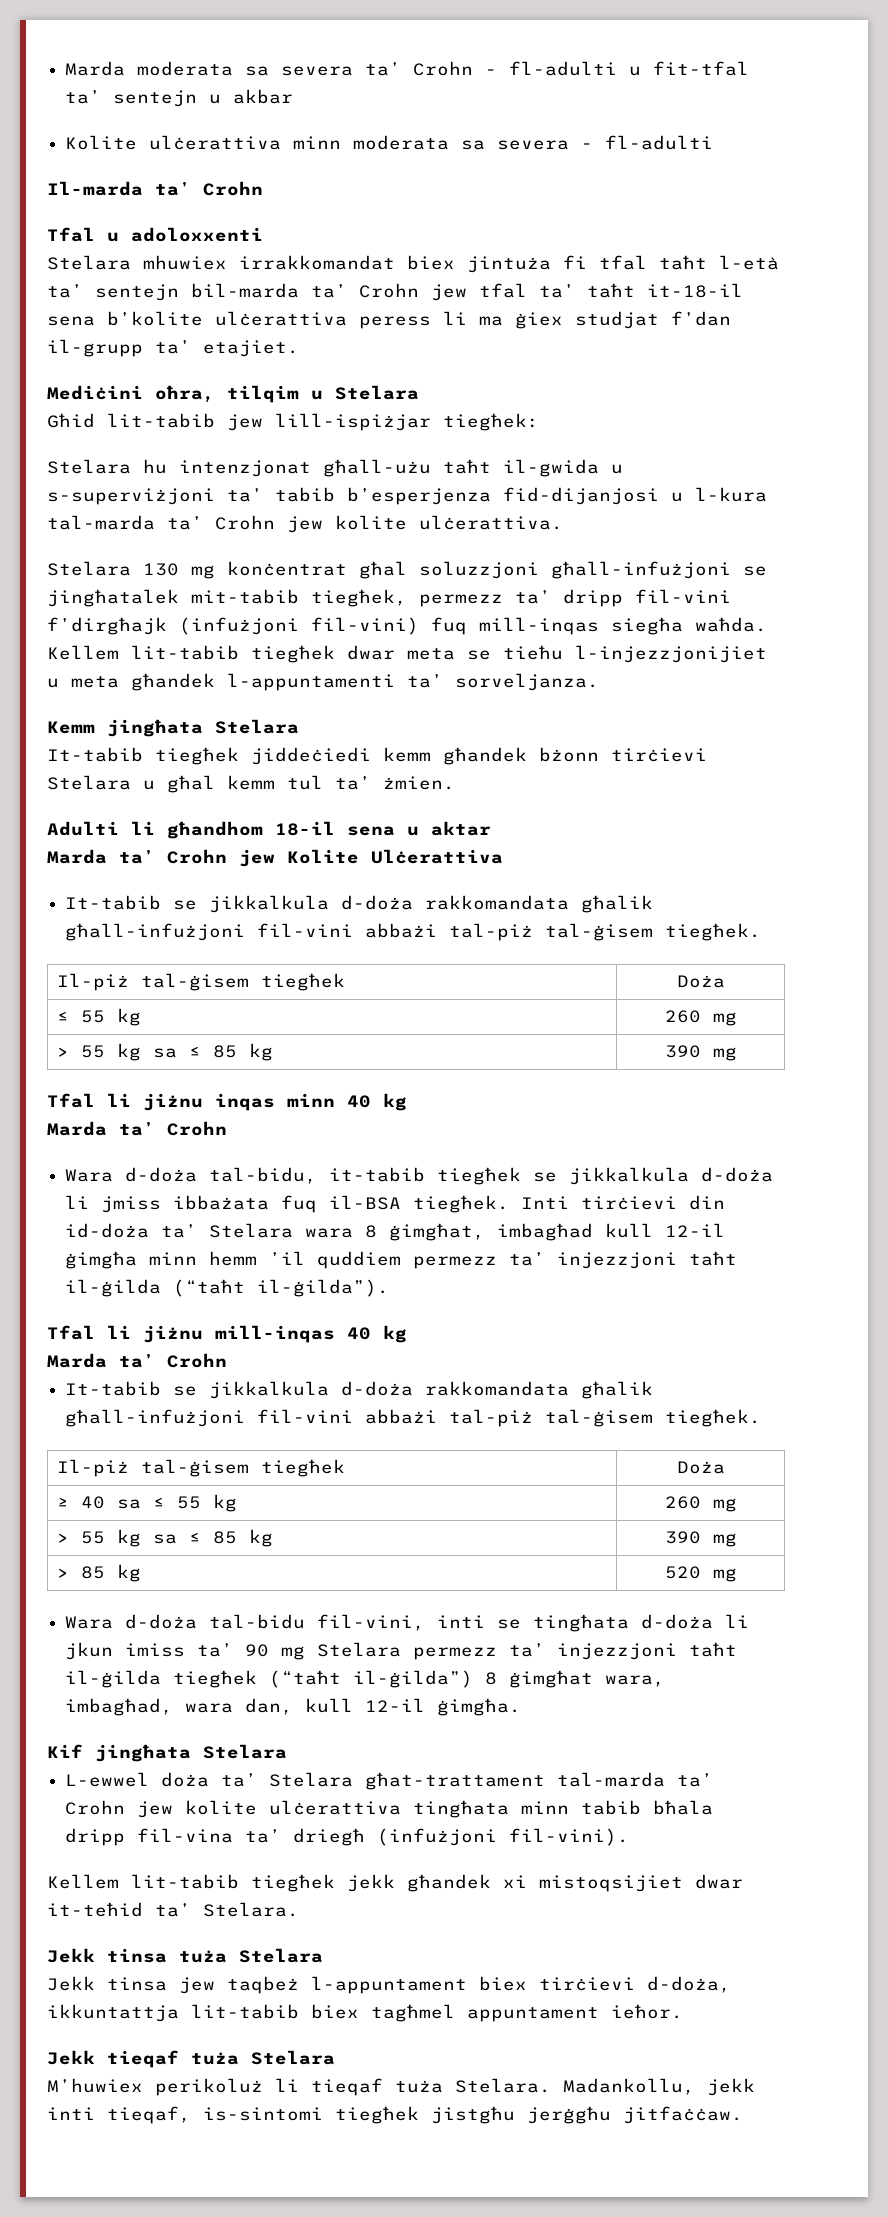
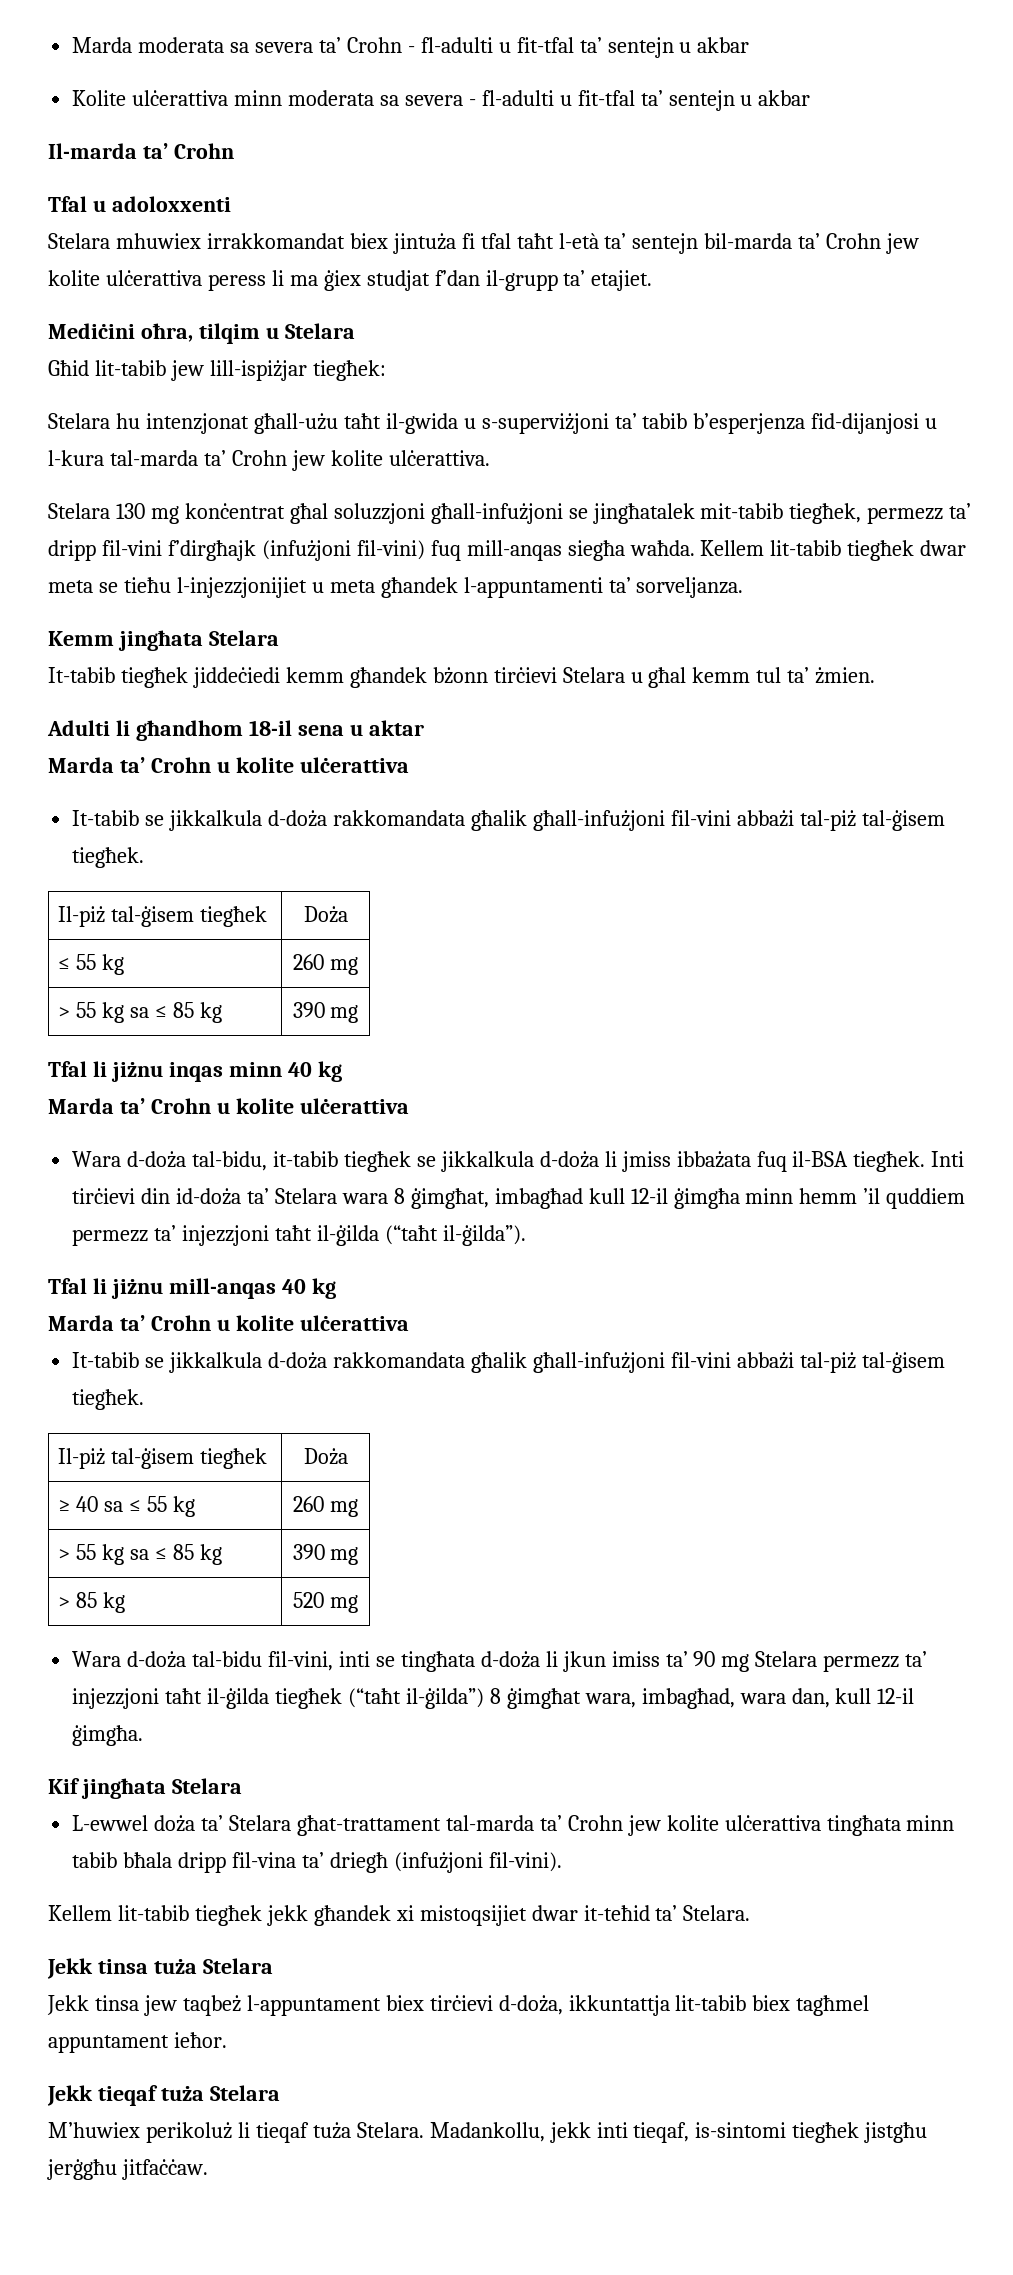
- Kolite ulċerattiva minn moderata sa severa - fl-adulti
+ Kolite ulċerattiva minn moderata sa severa - fl-adulti u fit-tfal ta’ sentejn u akbar
- Stelara mhuwiex irrakkomandat biex jintuża fi tfal taħt l-età ta’ sentejn bil-marda ta’ Crohn jew tfal ta’ taħt it-18-il sena b’kolite ulċerattiva peress li ma ġiex studjat f’dan il-grupp ta’ etajiet.
+ Stelara mhuwiex irrakkomandat biex jintuża fi tfal taħt l-età ta’ sentejn bil-marda ta’ Crohn jew kolite ulċerattiva peress li ma ġiex studjat f’dan il-grupp ta’ etajiet.
- Stelara 130 mg konċentrat għal soluzzjoni għall-infużjoni se jingħatalek mit-tabib tiegħek, permezz ta’ dripp fil-vini f’dirgħajk (infużjoni fil-vini) fuq mill-inqas siegħa waħda.
+ Stelara 130 mg konċentrat għal soluzzjoni għall-infużjoni se jingħatalek mit-tabib tiegħek, permezz ta’ dripp fil-vini f’dirgħajk (infużjoni fil-vini) fuq mill-anqas siegħa waħda.
  Adulti li għandhom 18-il sena u aktar
- Marda ta’ Crohn jew Kolite Ulċerattiva
+ Marda ta’ Crohn u kolite ulċerattiva
  Tfal li jiżnu inqas minn 40 kg
- Marda ta’ Crohn
+ Marda ta’ Crohn u kolite ulċerattiva
- Tfal li jiżnu mill-inqas 40 kg
- Marda ta’ Crohn
+ Tfal li jiżnu mill-anqas 40 kg
+ Marda ta’ Crohn u kolite ulċerattiva

